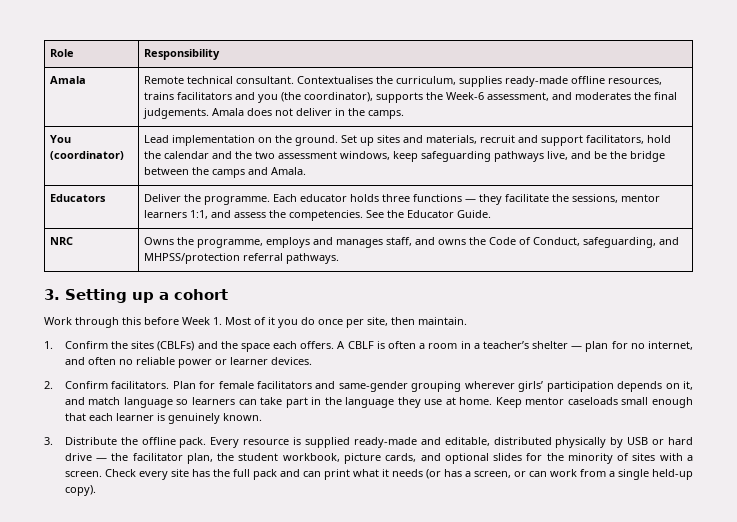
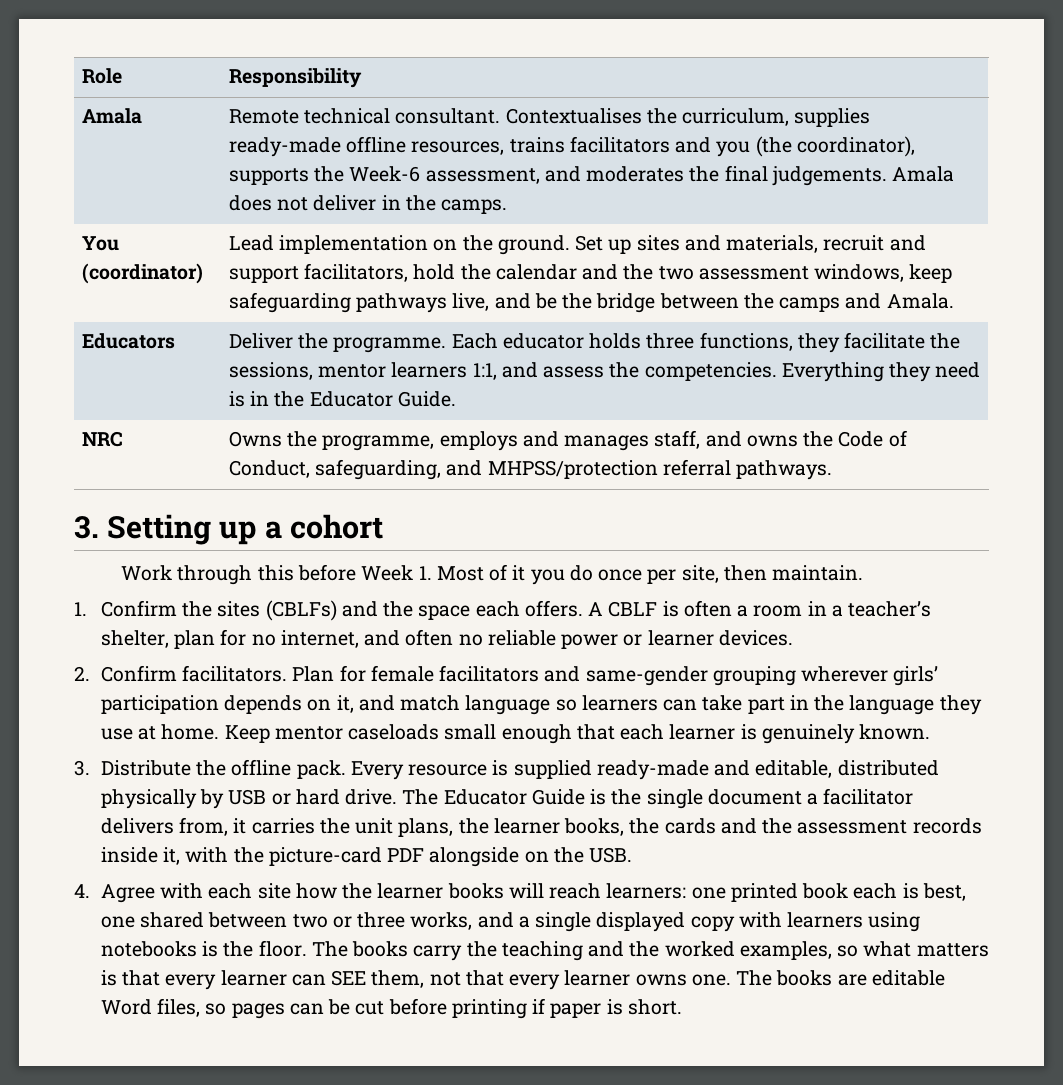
- Educators | Deliver the programme. Each educator holds three functions — they facilitate the sessions, mentor learners 1:1, and assess the competencies. See the Educator Guide.
+ Educators | Deliver the programme. Each educator holds three functions, they facilitate the sessions, mentor learners 1:1, and assess the competencies. Everything they need is in the Educator Guide.
- A CBLF is often a room in a teacher’s shelter — plan for no internet, and often no reliable power or learner devices.
+ A CBLF is often a room in a teacher’s shelter, plan for no internet, and often no reliable power or learner devices.
- Every resource is supplied ready-made and editable, distributed physically by USB or hard drive — the facilitator plan, the student workbook, picture cards, and optional slides for the minority of sites with a screen. Check every site has the full pack and can print what it needs (or has a screen, or can work from a single held-up copy).
+ Every resource is supplied ready-made and editable, distributed physically by USB or hard drive. The Educator Guide is the single document a facilitator delivers from, it carries the unit plans, the learner books, the cards and the assessment records inside it, with the picture-card PDF alongside on the USB.
+ 4. Agree with each site how the learner books will reach learners: one printed book each is best, one shared between two or three works, and a single displayed copy with learners using notebooks is the floor. The books carry the teaching and the worked examples, so what matters is that every learner can SEE them, not that every learner owns one. The books are editable Word files, so pages can be cut before printing if paper is short.

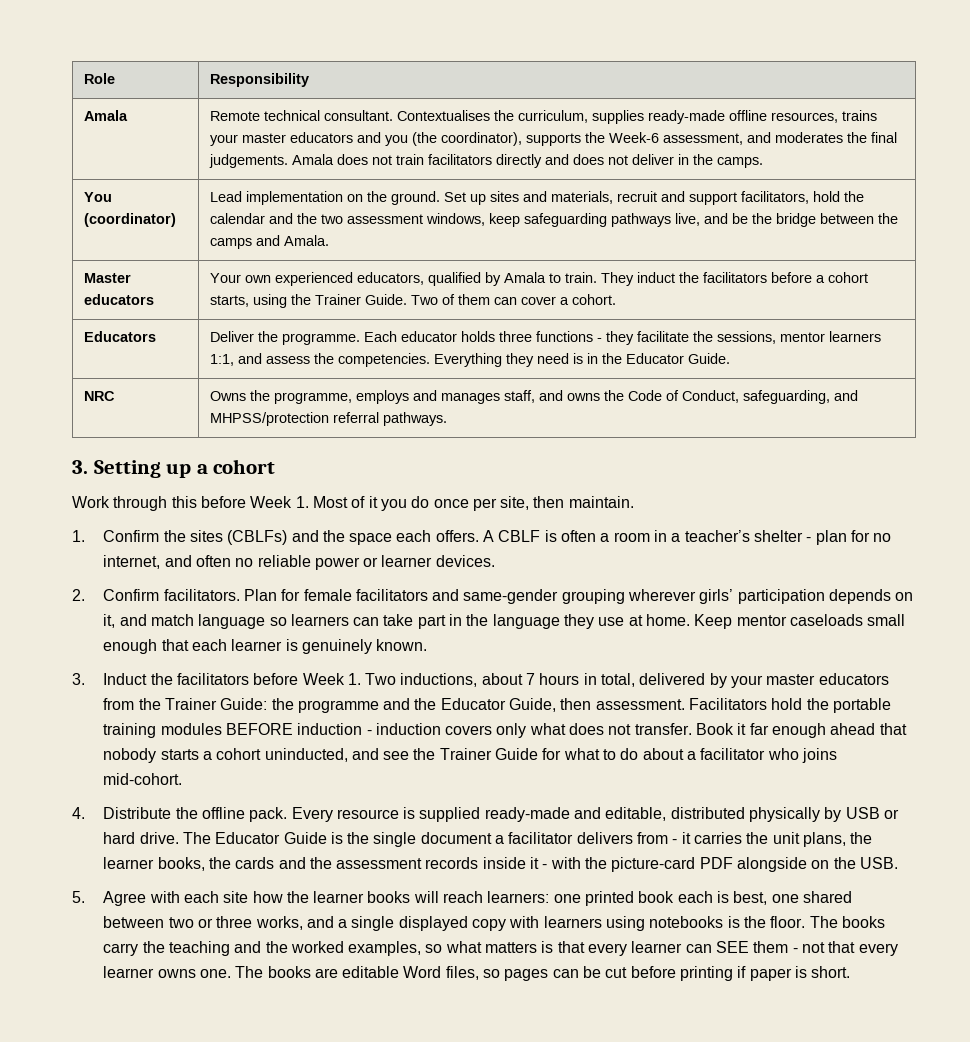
- Contextualises the curriculum, supplies ready-made offline resources, trains facilitators and you (the coordinator), supports the Week-6 assessment, and moderates the final judgements.
+ Contextualises the curriculum, supplies ready-made offline resources, trains your master educators and you (the coordinator), supports the Week-6 assessment, and moderates the final judgements.
- Amala does not deliver in the camps.
+ Amala does not train facilitators directly and does not deliver in the camps.
+ Master educators | Your own experienced educators, qualified by Amala to train. They induct the facilitators before a cohort starts, using the Trainer Guide. Two of them can cover a cohort.
- Educators | Deliver the programme. Each educator holds three functions, they facilitate the sessions, mentor learners 1:1, and assess the competencies. Everything they need is in the Educator Guide.
+ Educators | Deliver the programme. Each educator holds three functions - they facilitate the sessions, mentor learners 1:1, and assess the competencies. Everything they need is in the Educator Guide.
- A CBLF is often a room in a teacher’s shelter, plan for no internet, and often no reliable power or learner devices.
+ A CBLF is often a room in a teacher’s shelter - plan for no internet, and often no reliable power or learner devices.
- 3. Distribute the offline pack.
+ 3. Induct the facilitators before Week 1. Two inductions, about 7 hours in total, delivered by your master educators from the Trainer Guide: the programme and the Educator Guide, then assessment. Facilitators hold the portable training modules BEFORE induction - induction covers only what does not transfer. Book it far enough ahead that nobody starts a cohort uninducted, and see the Trainer Guide for what to do about a facilitator who joins mid-cohort.
+ 4. Distribute the offline pack.
- The Educator Guide is the single document a facilitator delivers from, it carries the unit plans, the learner books, the cards and the assessment records inside it, with the picture-card PDF alongside on the USB.
+ The Educator Guide is the single document a facilitator delivers from - it carries the unit plans, the learner books, the cards and the assessment records inside it - with the picture-card PDF alongside on the USB.
- 4. Agree with each site how the learner books will reach learners: one printed book each is best, one shared between two or three works, and a single displayed copy with learners using notebooks is the floor.
+ 5. Agree with each site how the learner books will reach learners: one printed book each is best, one shared between two or three works, and a single displayed copy with learners using notebooks is the floor.
- The books carry the teaching and the worked examples, so what matters is that every learner can SEE them, not that every learner owns one.
+ The books carry the teaching and the worked examples, so what matters is that every learner can SEE them - not that every learner owns one.

